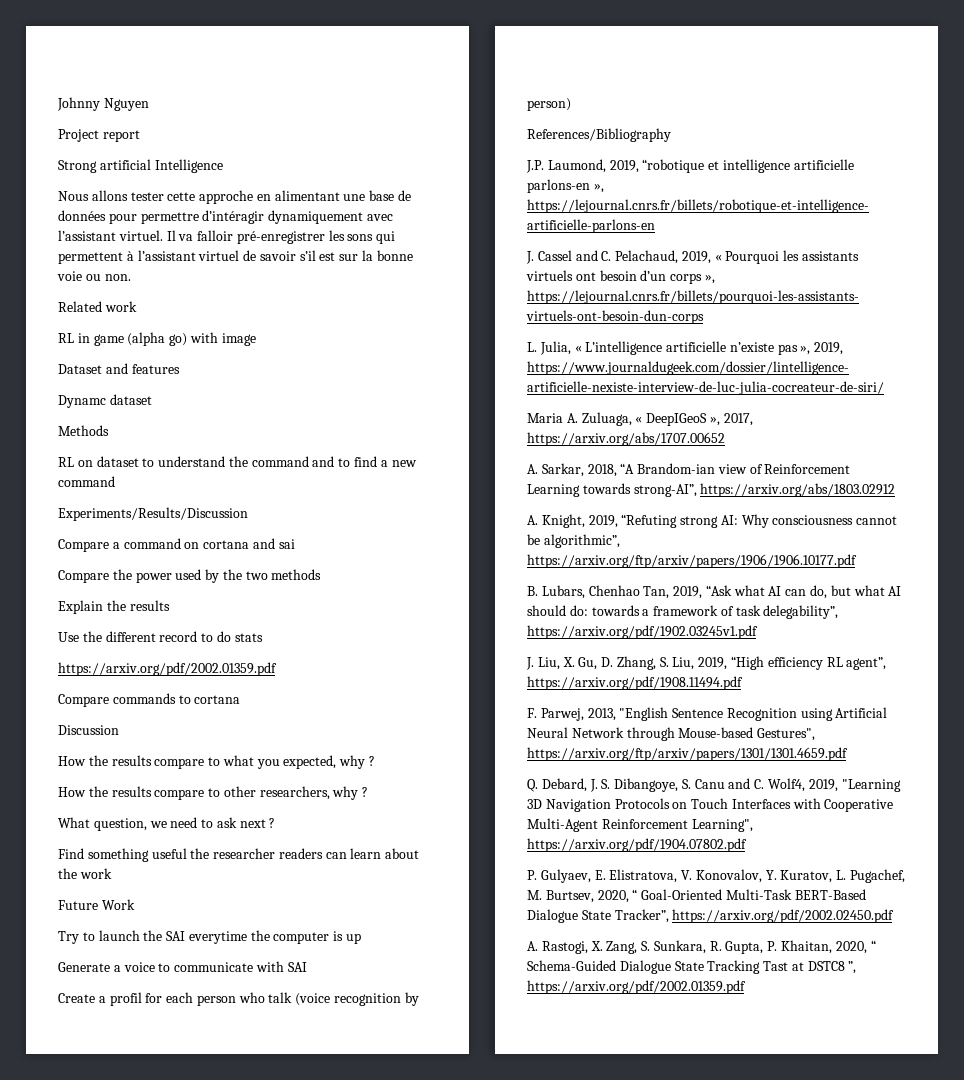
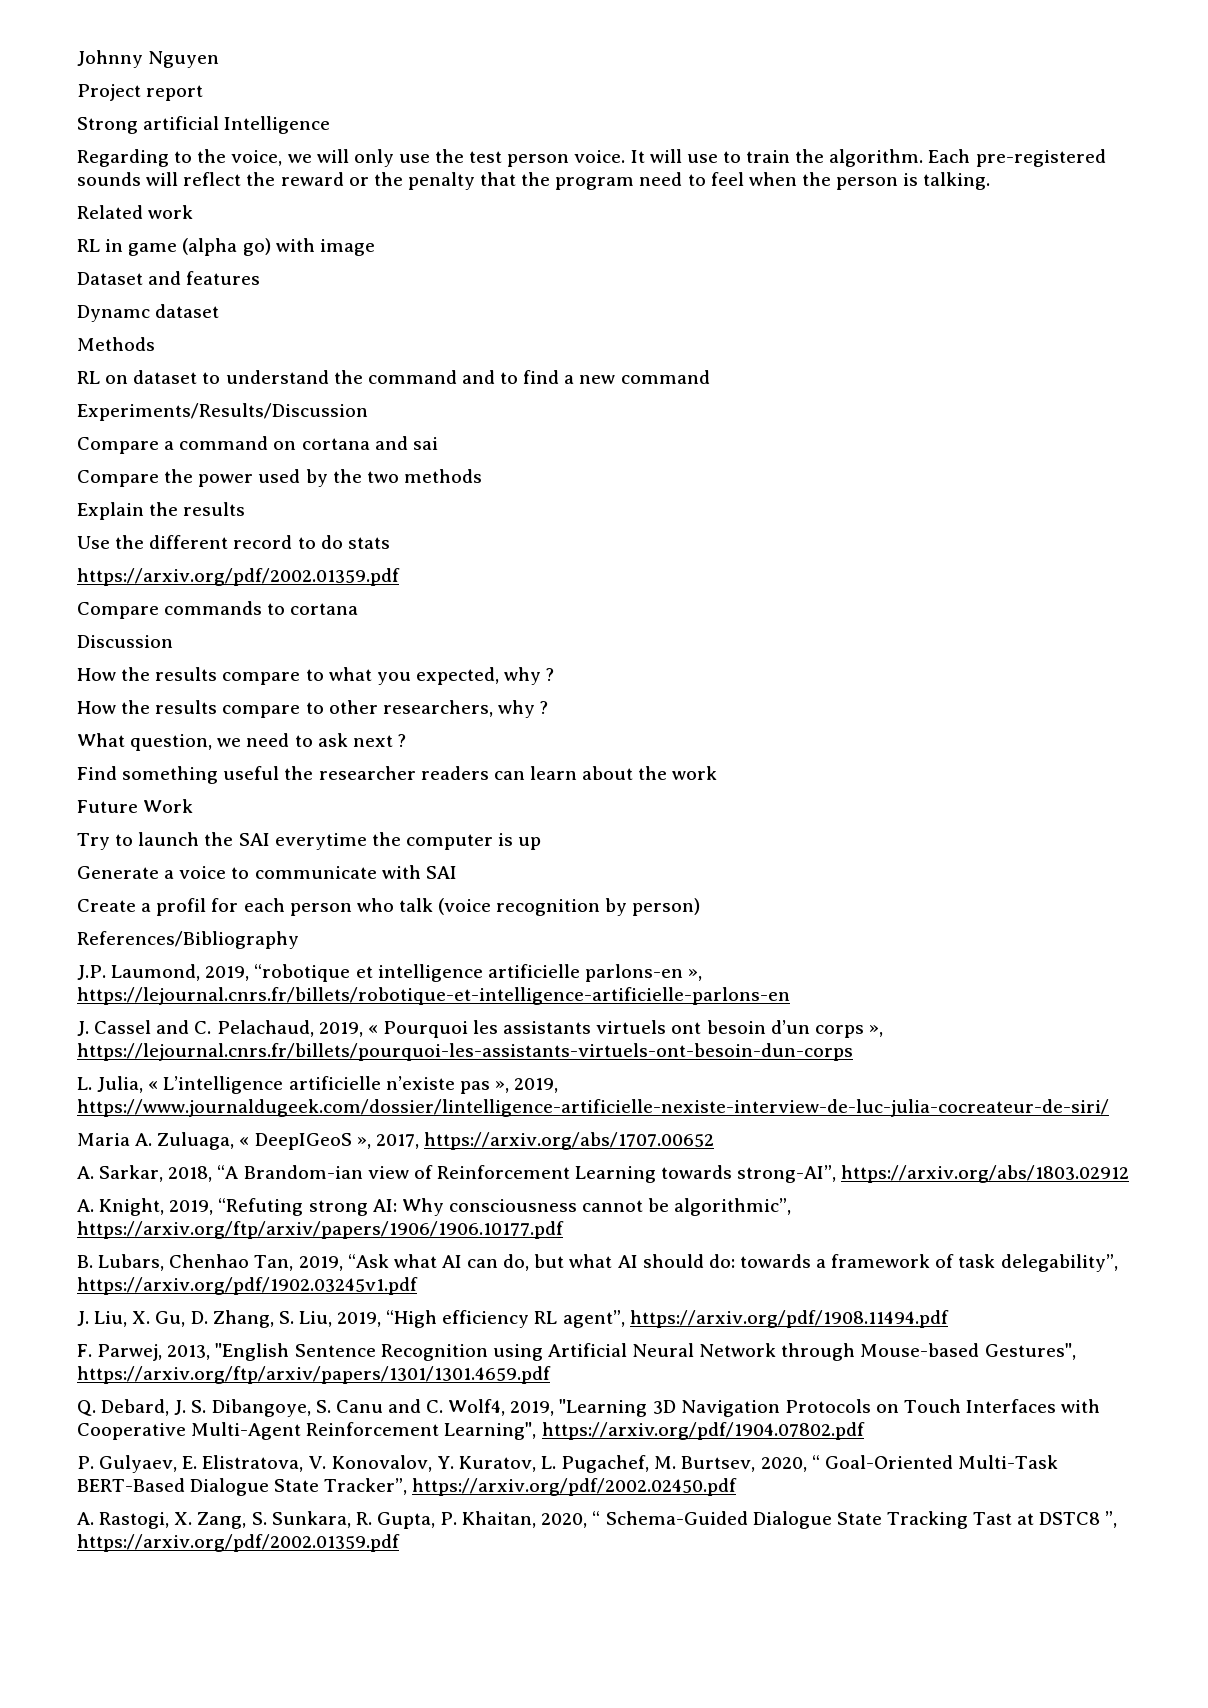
- Nous allons tester cette approche en alimentant une base de données pour permettre d’intéragir dynamiquement avec l’assistant virtuel. Il va falloir pré-enregistrer les sons qui permettent à l’assistant virtuel de savoir s’il est sur la bonne voie ou non.
+ Regarding to the voice, we will only use the test person voice. It will use to train the algorithm. Each pre-registered sounds will reflect the reward or the penalty that the program need to feel when the person is talking.

